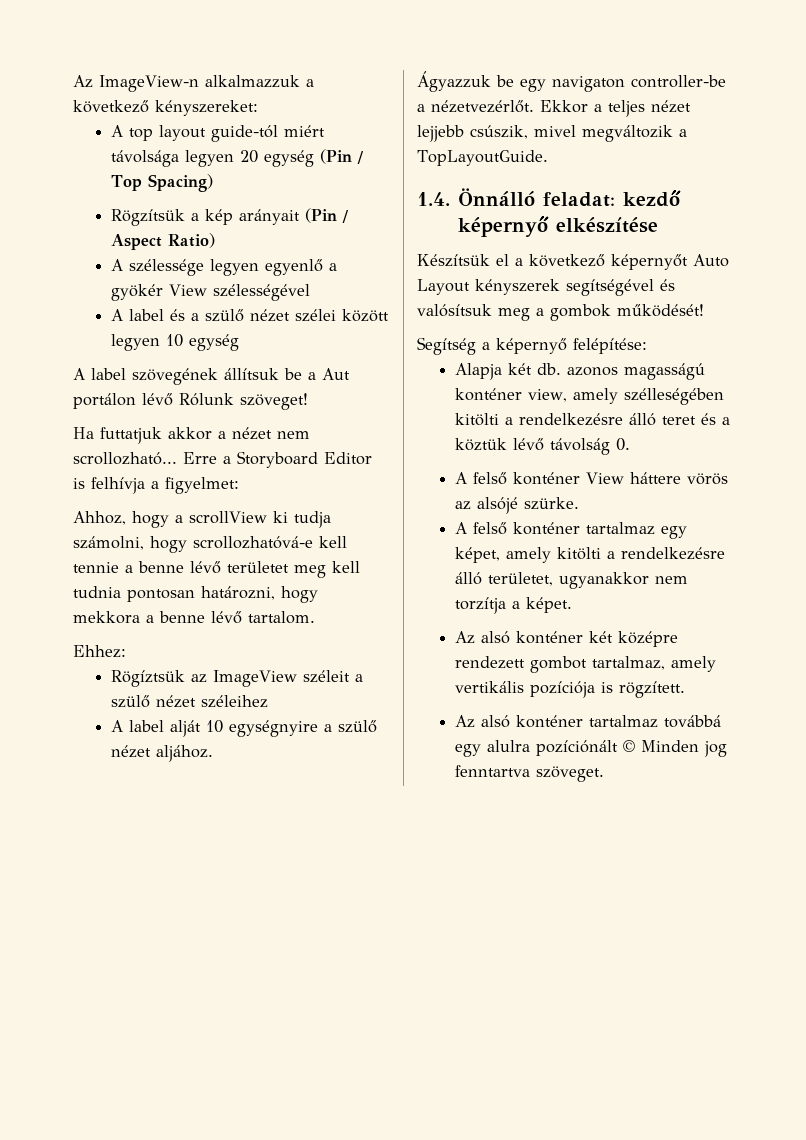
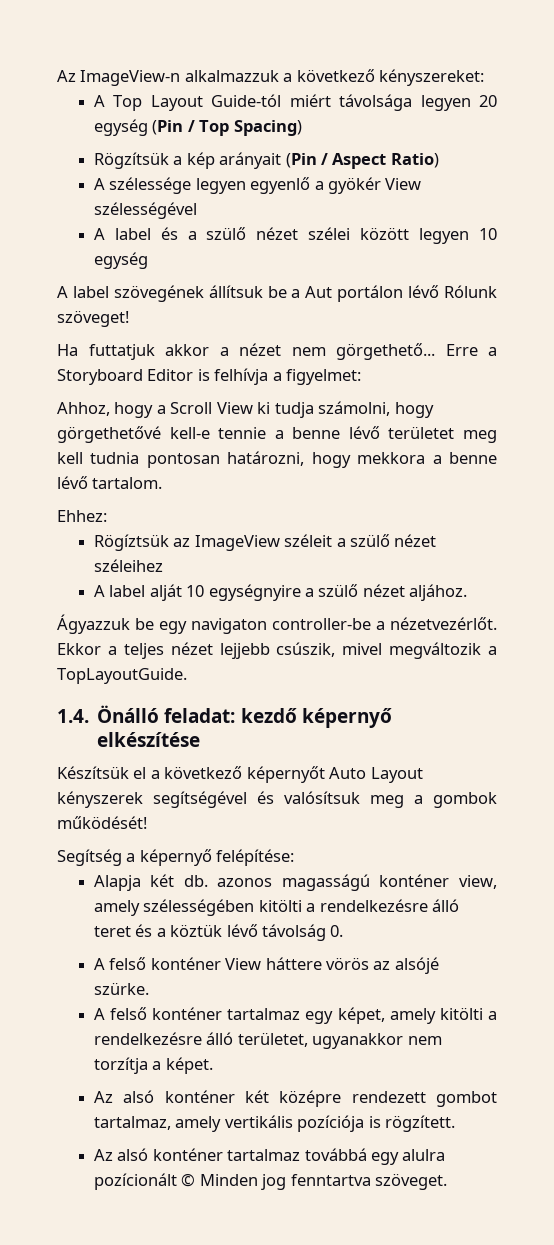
- A top layout guide-tól miért távolsága legyen 20 egység (Pin / Top Spacing)
+ A Top Layout Guide-tól miért távolsága legyen 20 egység (Pin / Top Spacing)
- Ha futtatjuk akkor a nézet nem scrollozható...
+ Ha futtatjuk akkor a nézet nem görgethető...
- Ahhoz, hogy a scrollView ki tudja számolni, hogy scrollozhatóvá-e kell tennie a benne lévő területet meg kell tudnia pontosan határozni, hogy mekkora a benne lévő tartalom.
+ Ahhoz, hogy a Scroll View ki tudja számolni, hogy görgethetővé kell-e tennie a benne lévő területet meg kell tudnia pontosan határozni, hogy mekkora a benne lévő tartalom.
- 1.4. Önnálló feladat: kezdő képernyő elkészítése
+ 1.4. Önálló feladat: kezdő képernyő elkészítése
- Alapja két db. azonos magasságú konténer view, amely szélleségében kitölti a rendelkezésre álló teret és a köztük lévő távolság 0.
+ Alapja két db. azonos magasságú konténer view, amely szélességében kitölti a rendelkezésre álló teret és a köztük lévő távolság 0.
- Az alsó konténer tartalmaz továbbá egy alulra pozíciónált © Minden jog fenntartva szöveget.
+ Az alsó konténer tartalmaz továbbá egy alulra pozícionált © Minden jog fenntartva szöveget.

